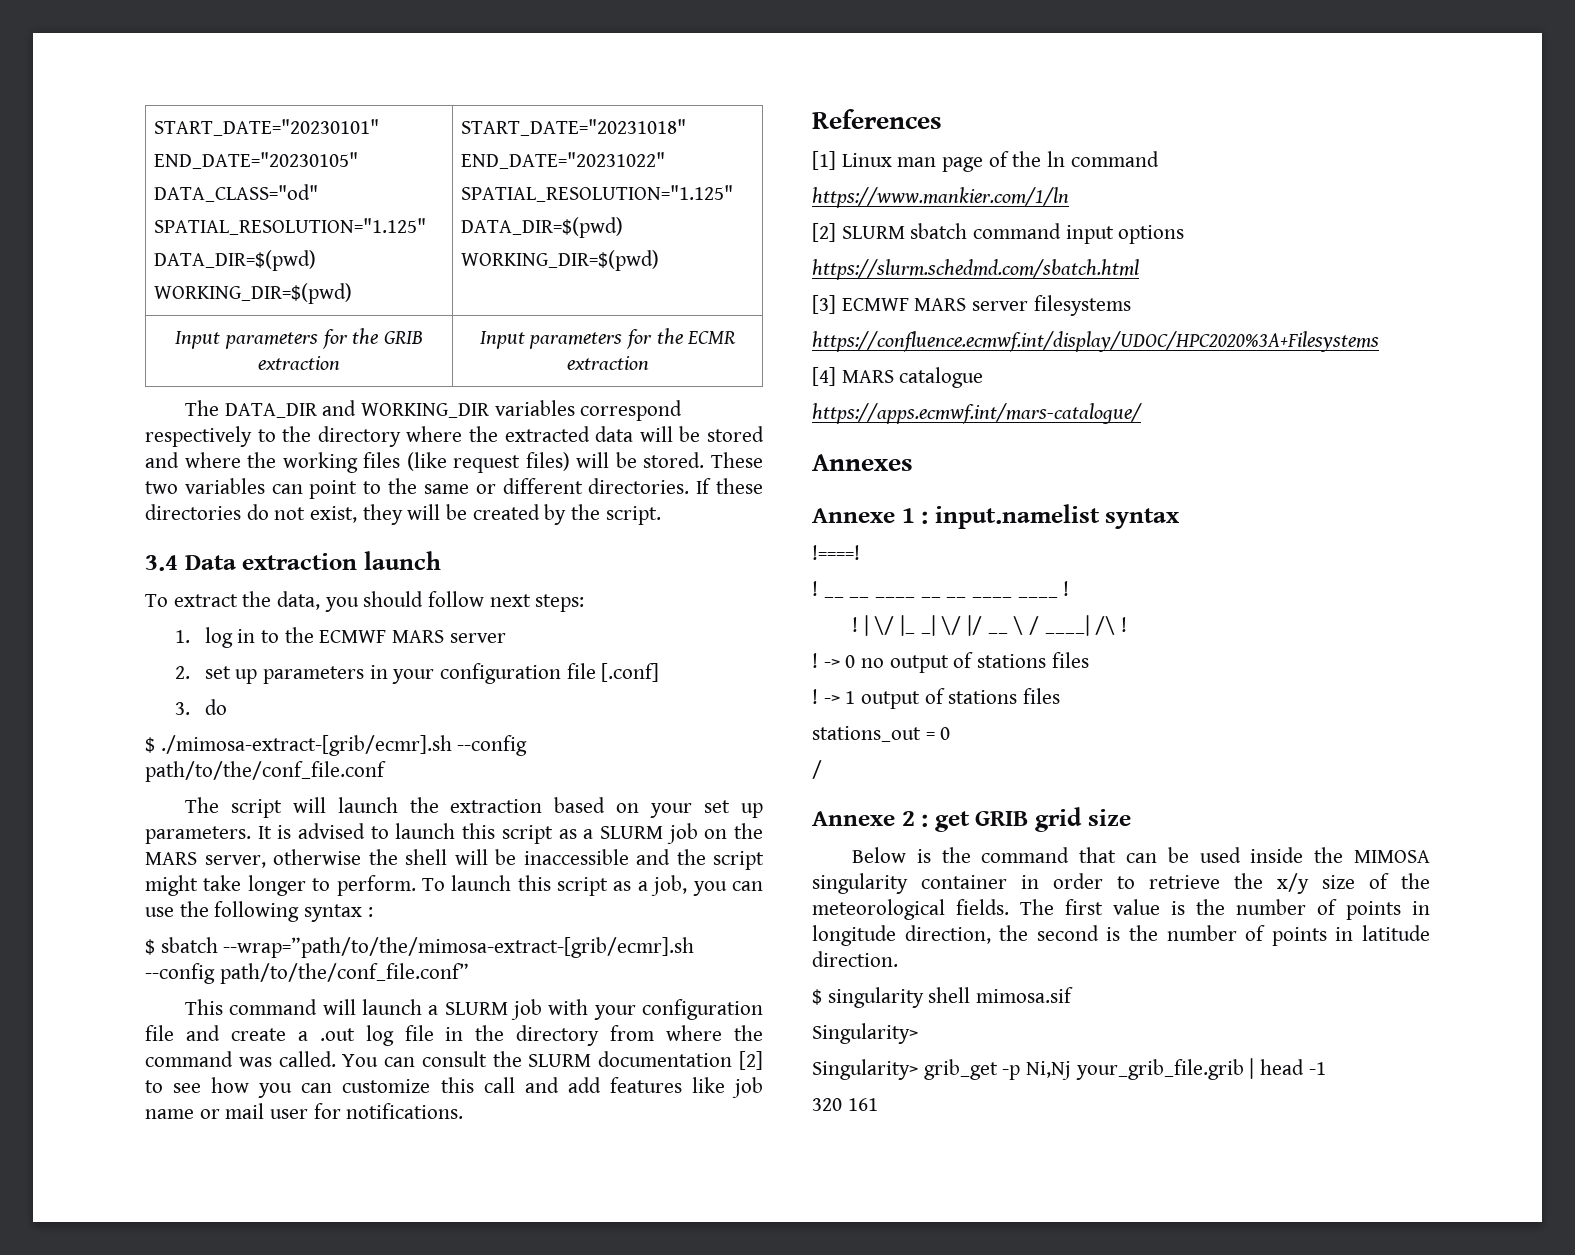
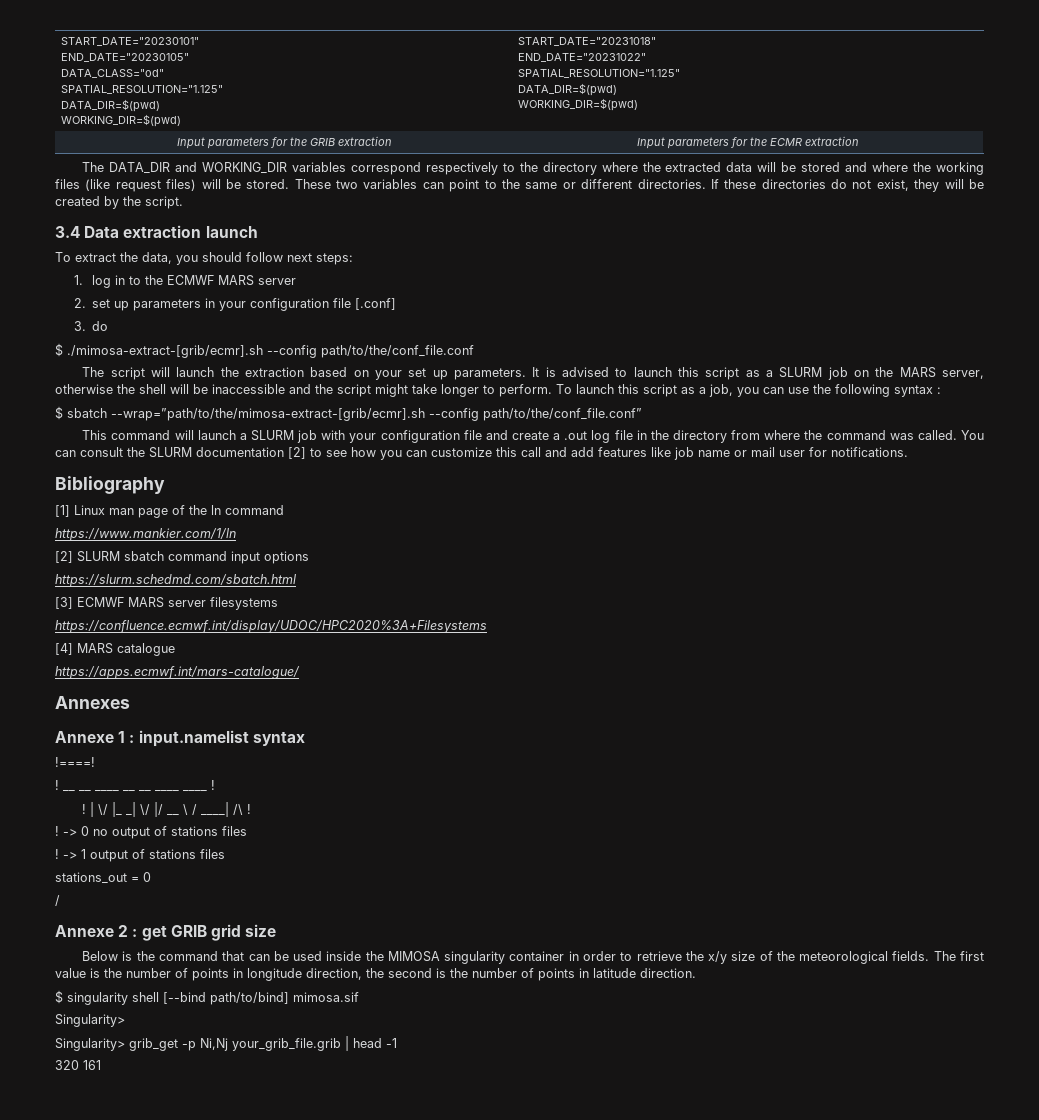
- References
+ Bibliography
- $ singularity shell mimosa.sif
+ $ singularity shell [--bind path/to/bind] mimosa.sif

